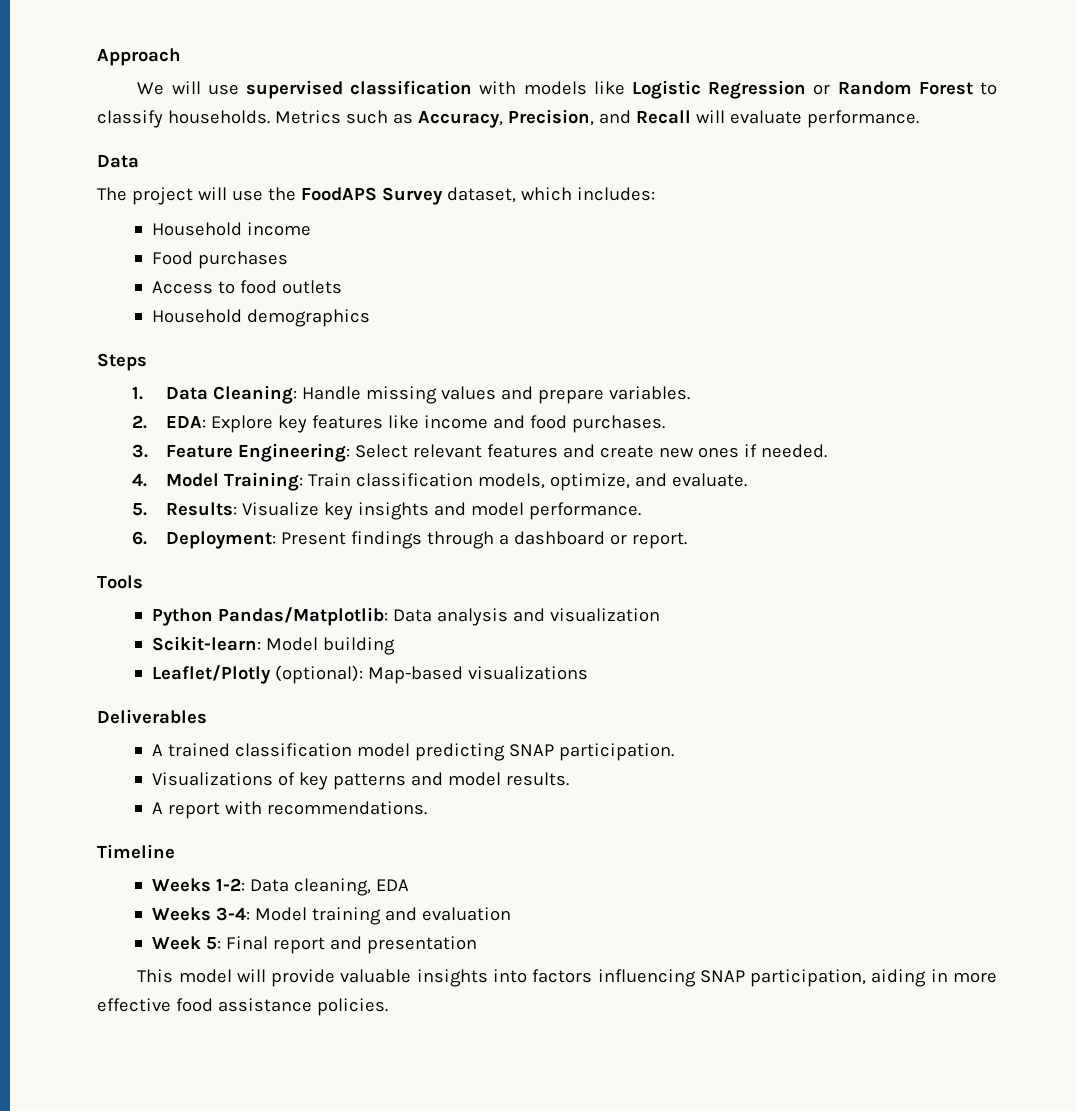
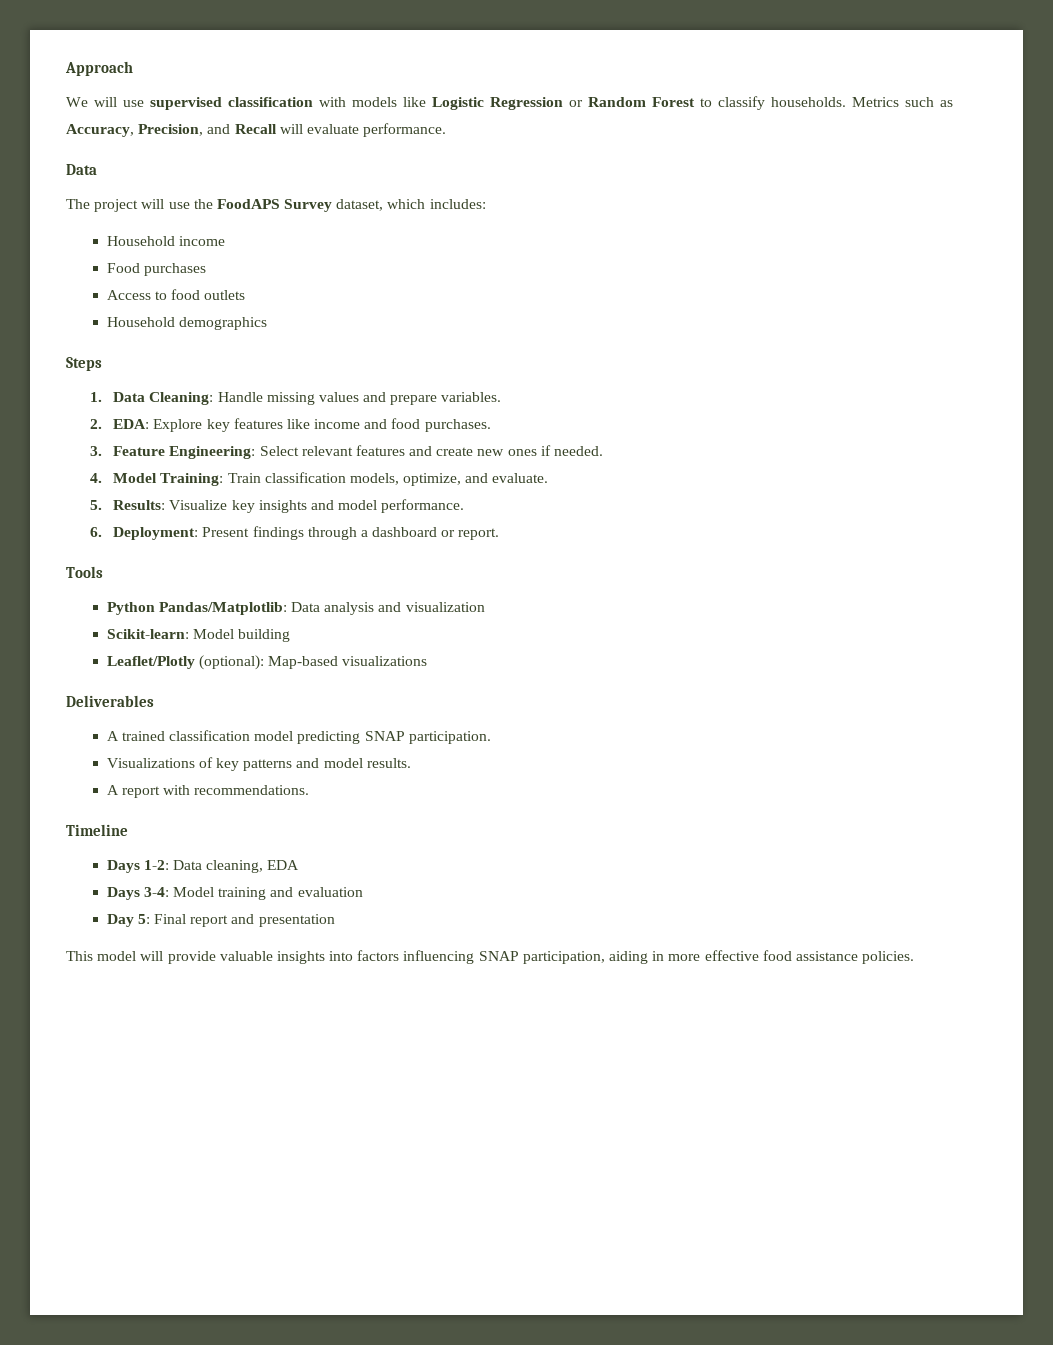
- Weeks 1-2: Data cleaning, EDA
+ Days 1-2: Data cleaning, EDA
- Weeks 3-4: Model training and evaluation
+ Days 3-4: Model training and evaluation
- Week 5: Final report and presentation
+ Day 5: Final report and presentation

